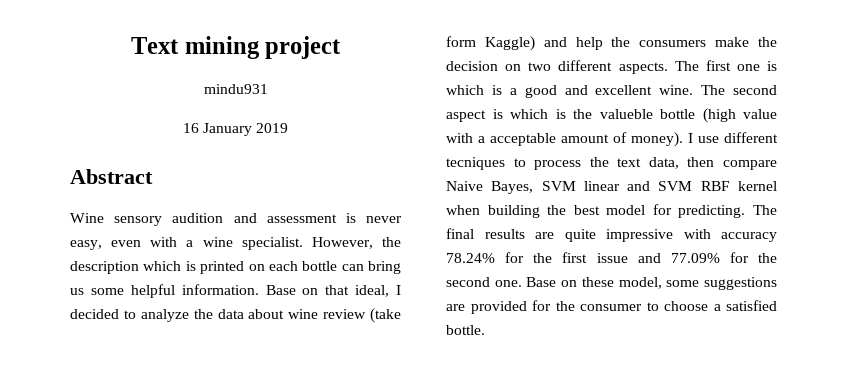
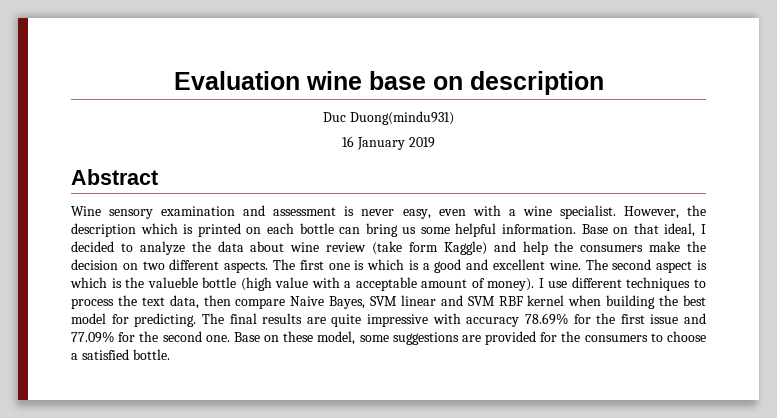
- Text mining project
- mindu931
+ Evaluation wine base on description
+ Duc Duong(mindu931)
- Wine sensory audition and assessment is never easy, even with a wine specialist.
+ Wine sensory examination and assessment is never easy, even with a wine specialist.
- I use different tecniques to process the text data, then compare Naive Bayes, SVM linear and SVM RBF kernel when building the best model for predicting.
+ I use different techniques to process the text data, then compare Naive Bayes, SVM linear and SVM RBF kernel when building the best model for predicting.
- The final results are quite impressive with accuracy 78.24% for the first issue and 77.09% for the second one.
+ The final results are quite impressive with accuracy 78.69% for the first issue and 77.09% for the second one.
- Base on these model, some suggestions are provided for the consumer to choose a satisfied bottle.
+ Base on these model, some suggestions are provided for the consumers to choose a satisfied bottle.

